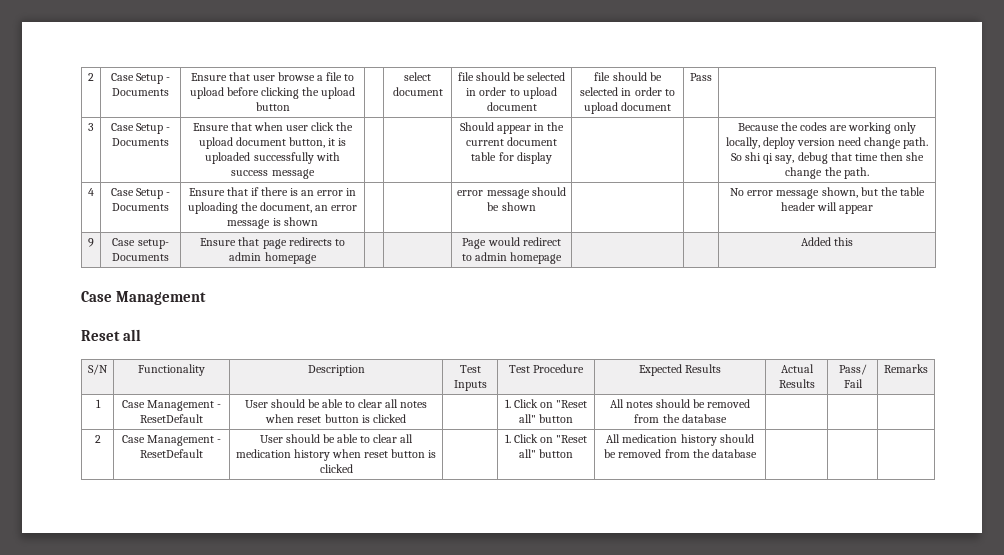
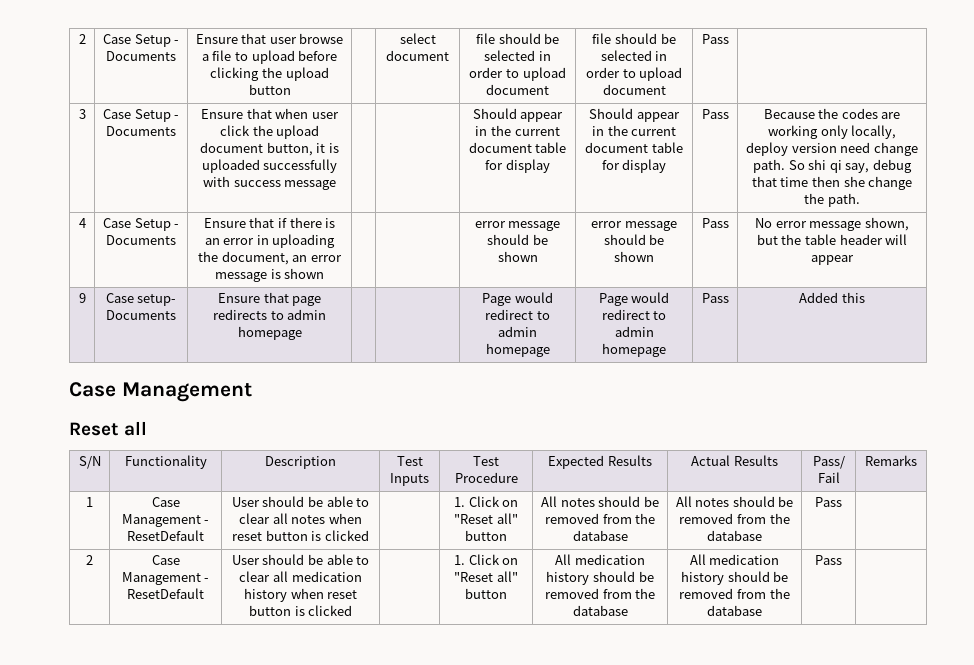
+ Should appear in the current document table for display | Pass
+ error message should be shown | Pass
- 9 | Case setup- Documents | Ensure that page redirects to admin homepage | | | Page would redirect to admin homepage | | | Added this
+ 9 | Case setup- Documents | Ensure that page redirects to admin homepage | | | Page would redirect to admin homepage | Page would redirect to admin homepage | Pass | Added this
+ All notes should be removed from the database | Pass
+ All medication history should be removed from the database | Pass

